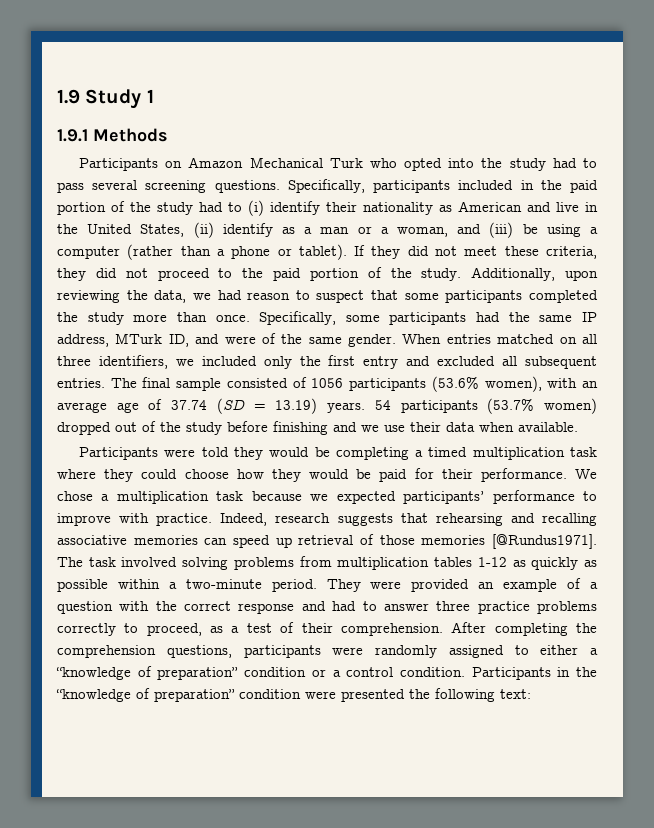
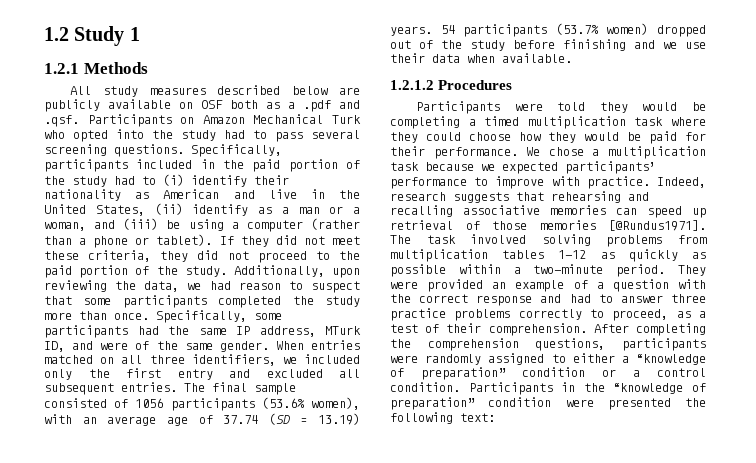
- 1.9 Study 1
+ 1.2 Study 1
- 1.9.1 Methods
+ 1.2.1 Methods
- Participants on Amazon Mechanical Turk who opted into the study had to pass several screening questions.
+ All study measures described below are publicly available on OSF both as a .pdf and .qsf. Participants on Amazon Mechanical Turk who opted into the study had to pass several screening questions.
+ 1.2.1.2 Procedures

